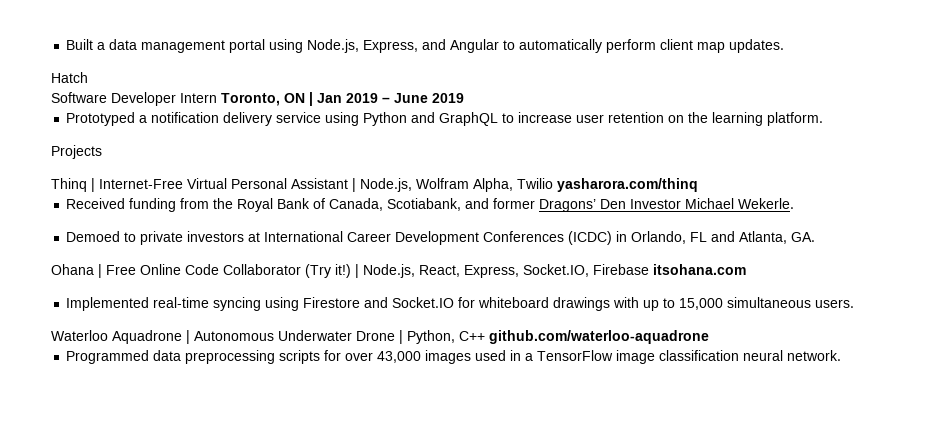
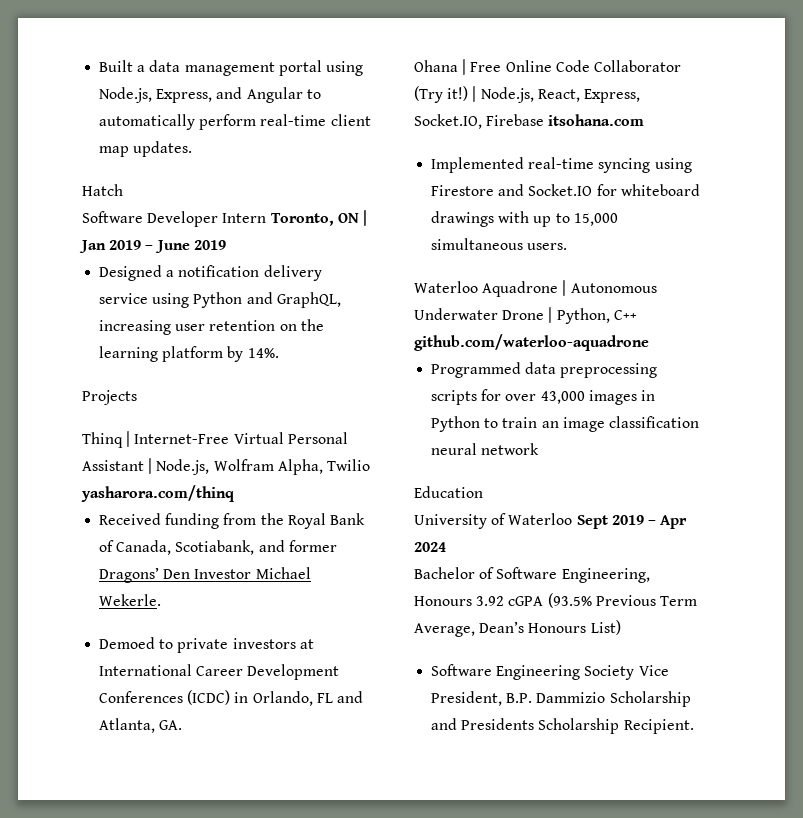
- Built a data management portal using Node.js, Express, and Angular to automatically perform client map updates.
+ Built a data management portal using Node.js, Express, and Angular to automatically perform real-time client map updates.
- Prototyped a notification delivery service using Python and GraphQL to increase user retention on the learning platform.
+ Designed a notification delivery service using Python and GraphQL, increasing user retention on the learning platform by 14%.
- Programmed data preprocessing scripts for over 43,000 images used in a TensorFlow image classification neural network.
+ Programmed data preprocessing scripts for over 43,000 images in Python to train an image classification neural network
+ Education
+ University of Waterloo Sept 2019 – Apr 2024
+ Bachelor of Software Engineering, Honours 3.92 cGPA (93.5% Previous Term Average, Dean’s Honours List)
+ Software Engineering Society Vice President, B.P. Dammizio Scholarship and Presidents Scholarship Recipient.

